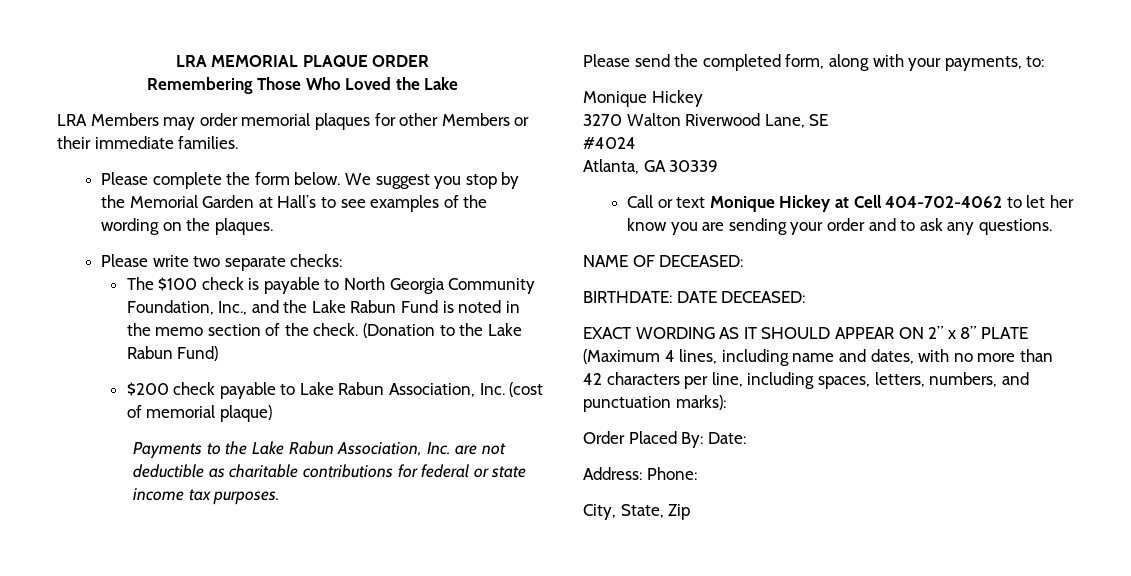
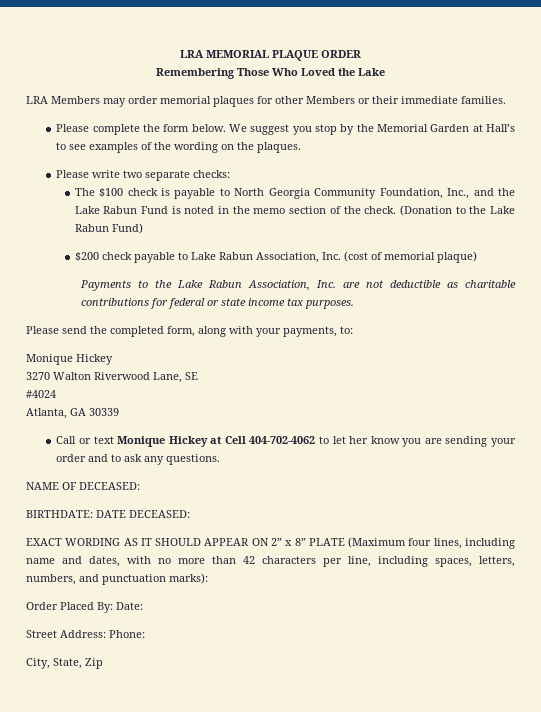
- EXACT WORDING AS IT SHOULD APPEAR ON 2” x 8” PLATE (Maximum 4 lines, including name and dates, with no more than 42 characters per line, including spaces, letters, numbers, and punctuation marks):
+ EXACT WORDING AS IT SHOULD APPEAR ON 2” x 8” PLATE (Maximum four lines, including name and dates, with no more than 42 characters per line, including spaces, letters, numbers, and punctuation marks):
- Address: Phone:
+ Street Address: Phone:

